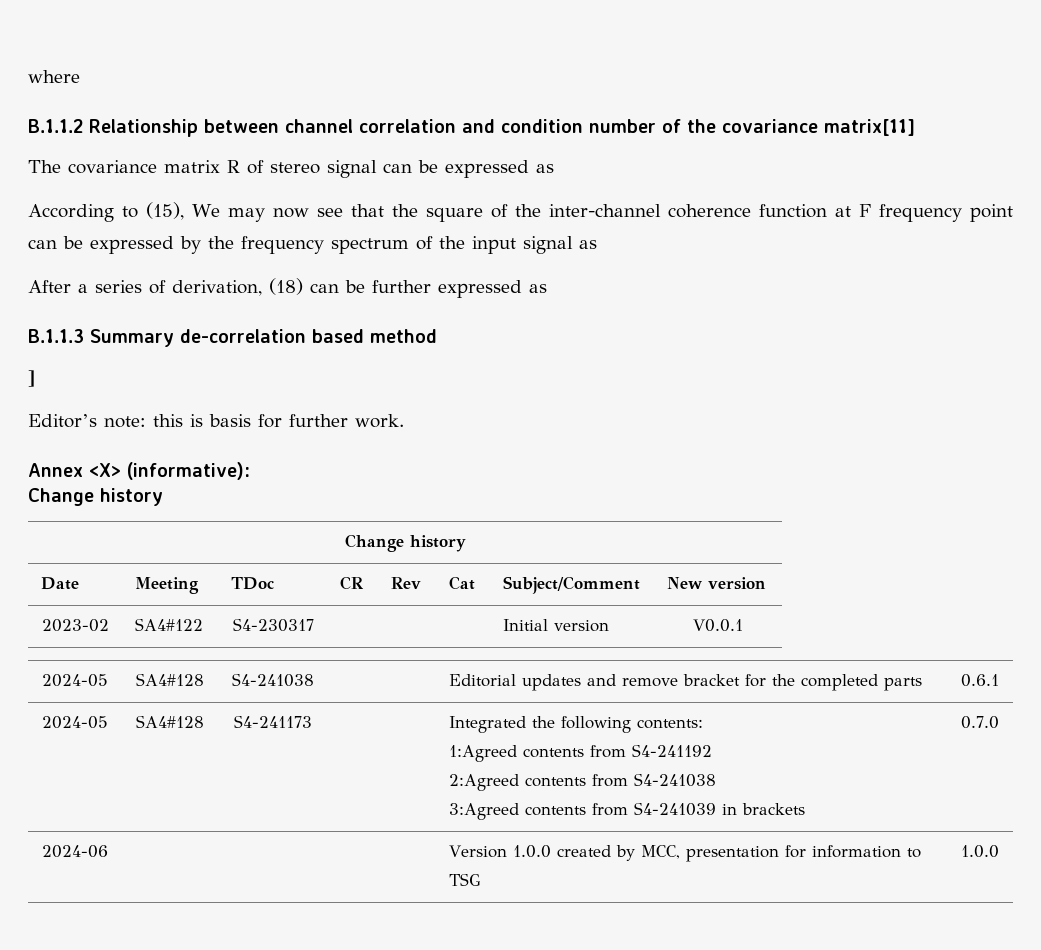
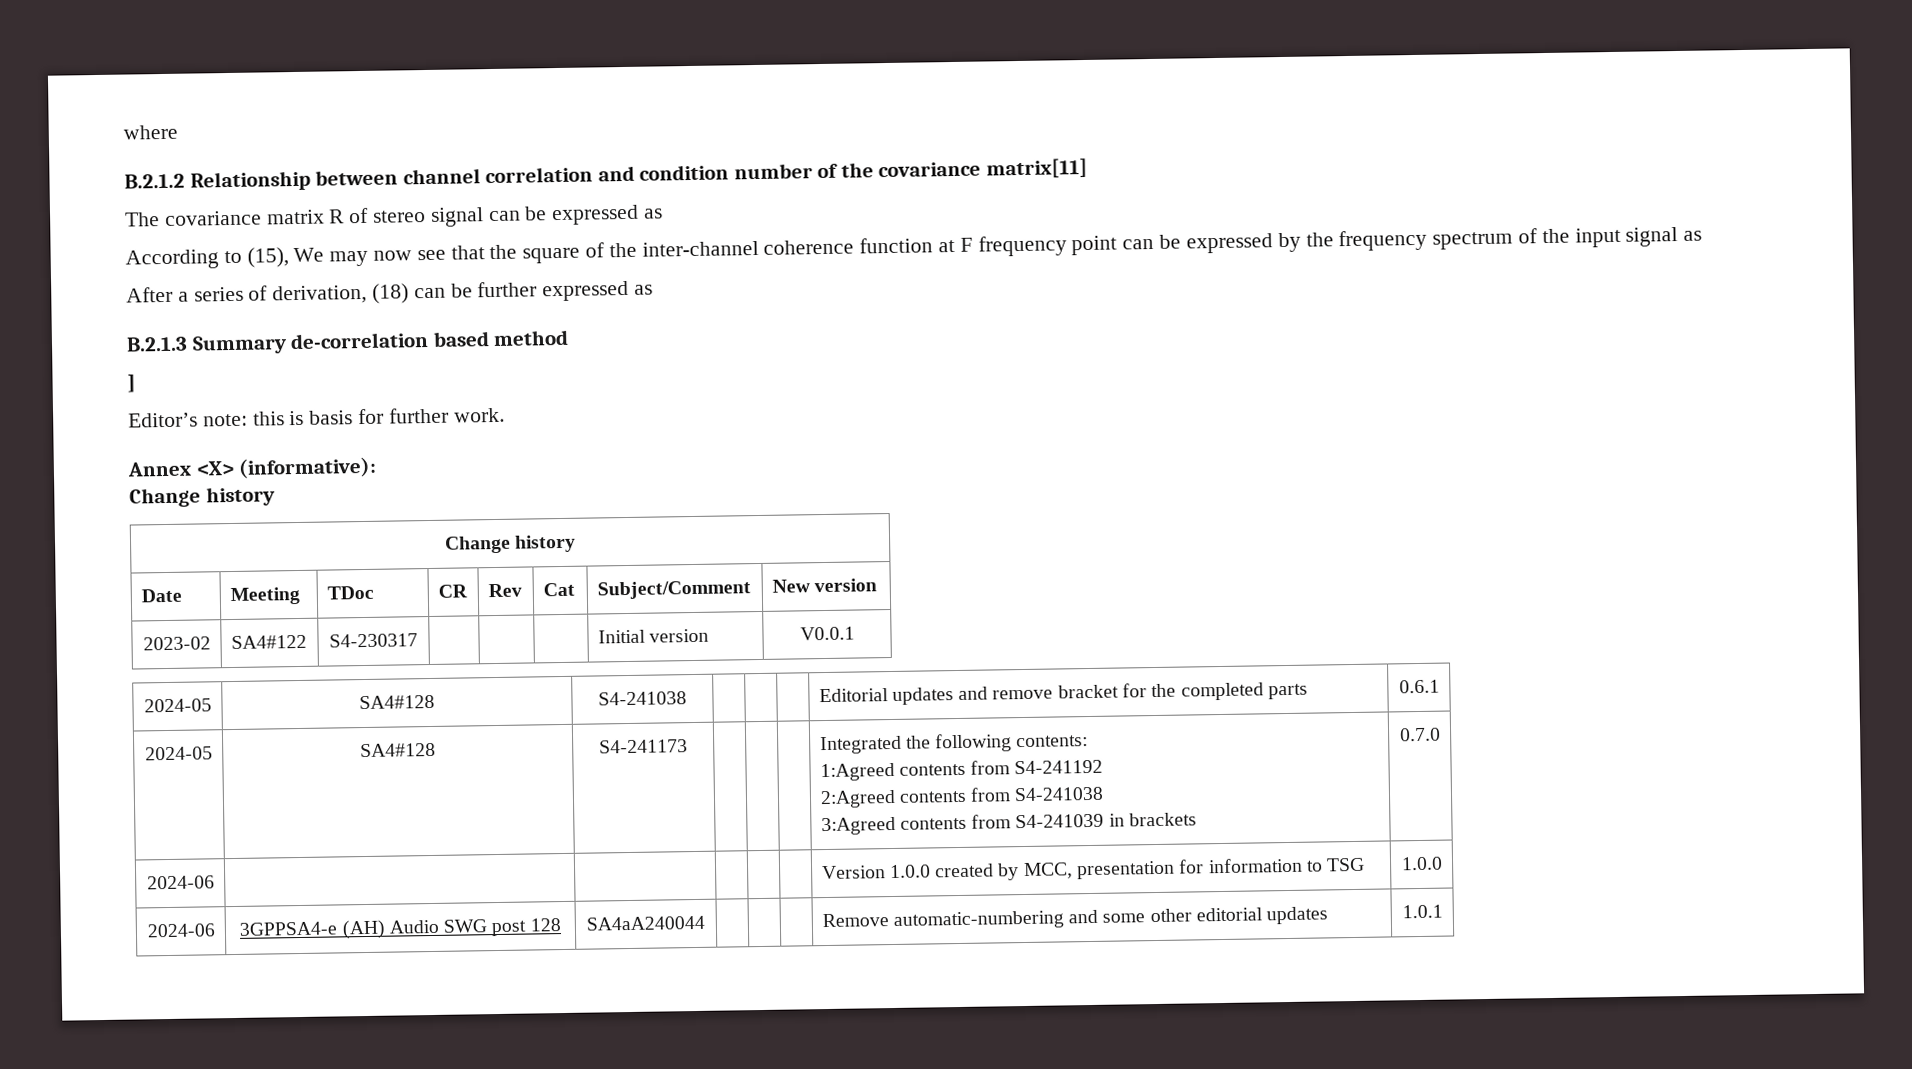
- B.1.1.2 Relationship between channel correlation and condition number of the covariance matrix[11]
+ B.2.1.2 Relationship between channel correlation and condition number of the covariance matrix[11]
- B.1.1.3 Summary de-correlation based method
+ B.2.1.3 Summary de-correlation based method
+ 2024-06 | 3GPPSA4-e (AH) Audio SWG post 128 | SA4aA240044 | | | | Remove automatic-numbering and some other editorial updates | 1.0.1

